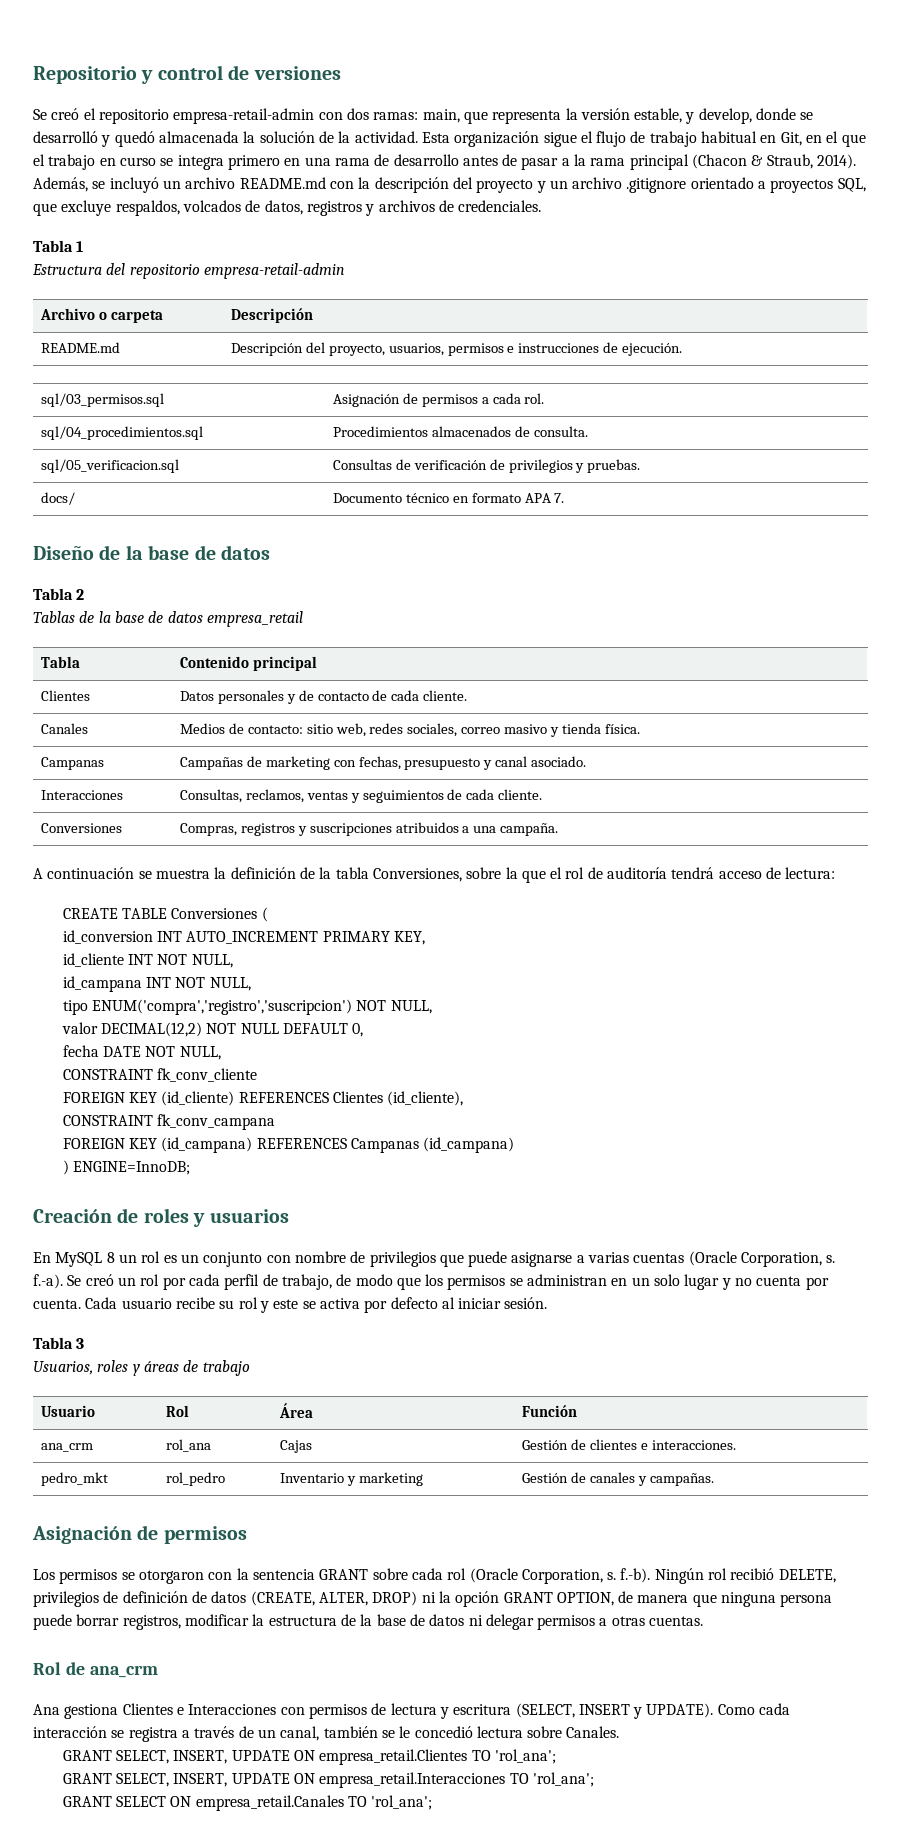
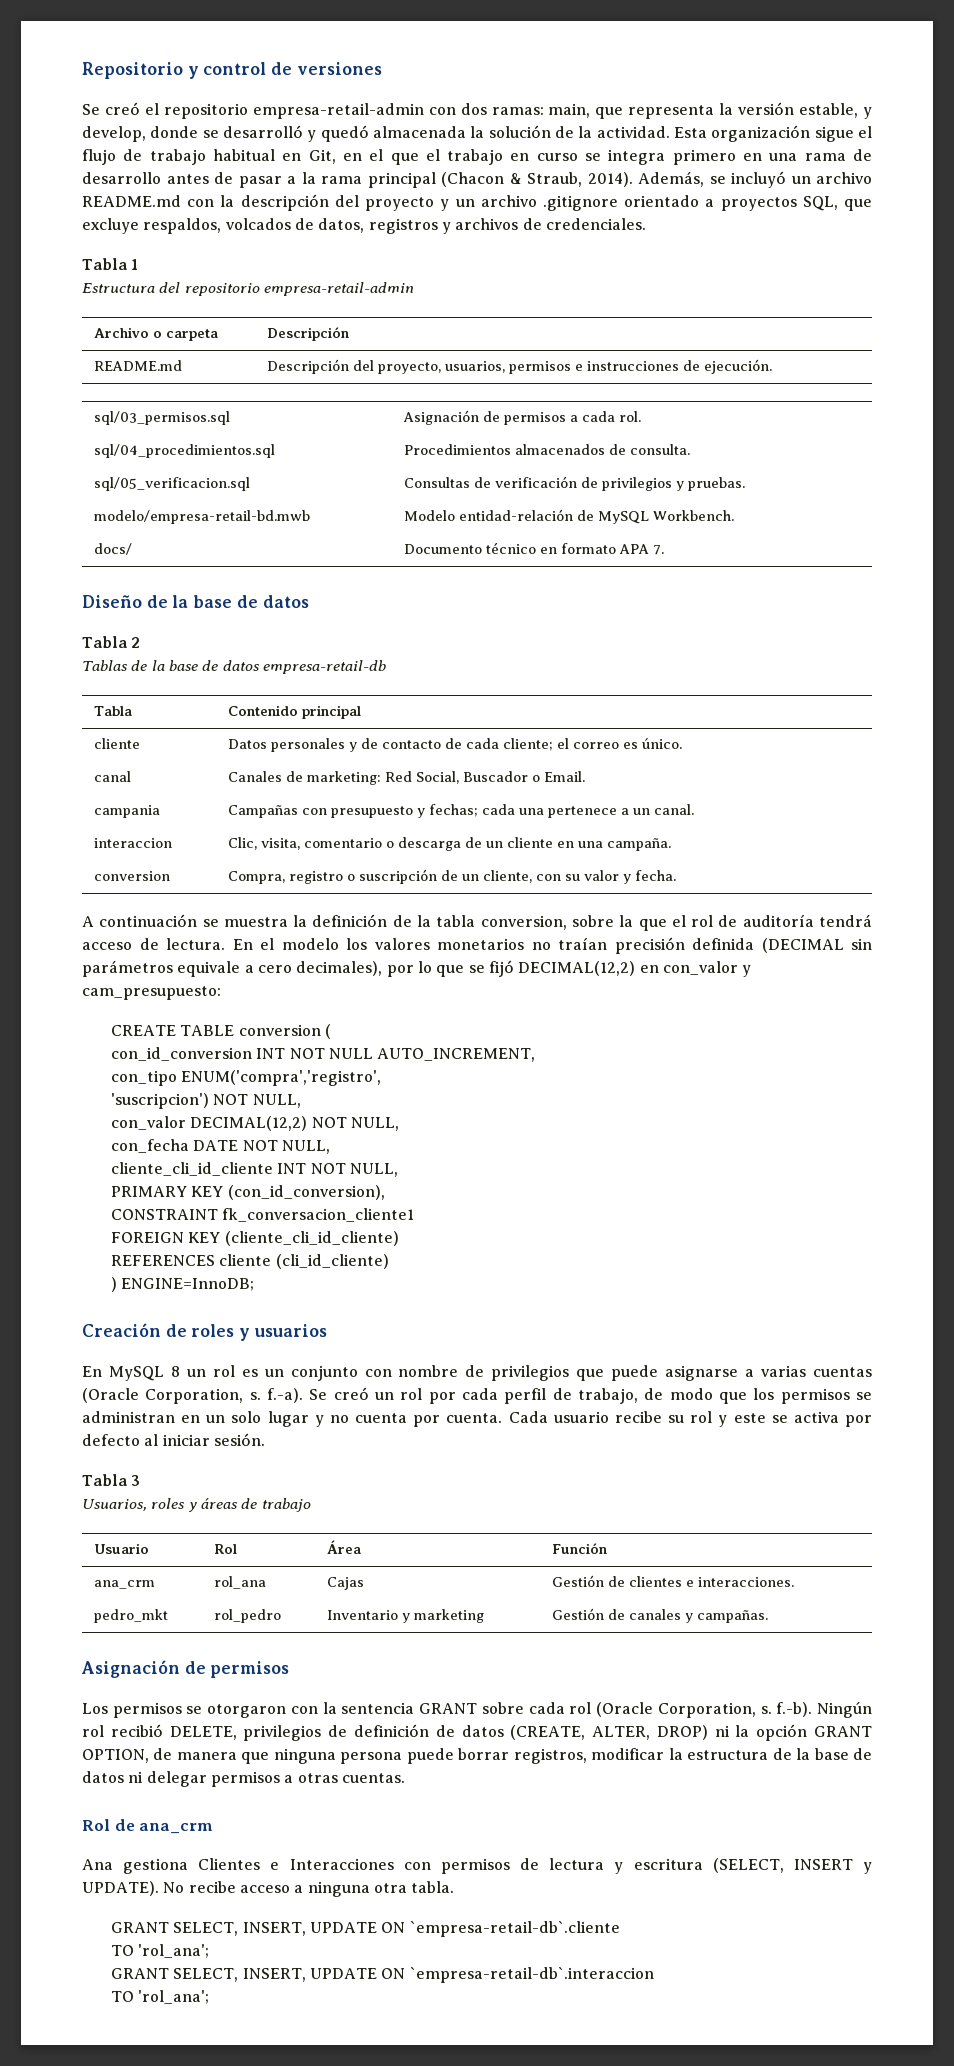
+ modelo/empresa-retail-bd.mwb | Modelo entidad-relación de MySQL Workbench.
- Tablas de la base de datos empresa_retail
+ Tablas de la base de datos empresa-retail-db
- Clientes | Datos personales y de contacto de cada cliente.
- Canales | Medios de contacto: sitio web, redes sociales, correo masivo y tienda física.
- Campanas | Campañas de marketing con fechas, presupuesto y canal asociado.
- Interacciones | Consultas, reclamos, ventas y seguimientos de cada cliente.
- Conversiones | Compras, registros y suscripciones atribuidos a una campaña.
+ cliente | Datos personales y de contacto de cada cliente; el correo es único.
+ canal | Canales de marketing: Red Social, Buscador o Email.
+ campania | Campañas con presupuesto y fechas; cada una pertenece a un canal.
+ interaccion | Clic, visita, comentario o descarga de un cliente en una campaña.
+ conversion | Compra, registro o suscripción de un cliente, con su valor y fecha.
- A continuación se muestra la definición de la tabla Conversiones, sobre la que el rol de auditoría tendrá acceso de lectura:
+ A continuación se muestra la definición de la tabla conversion, sobre la que el rol de auditoría tendrá acceso de lectura. En el modelo los valores monetarios no traían precisión definida (DECIMAL sin parámetros equivale a cero decimales), por lo que se fijó DECIMAL(12,2) en con_valor y cam_presupuesto:
- CREATE TABLE Conversiones (
+ CREATE TABLE conversion (
- id_conversion INT AUTO_INCREMENT PRIMARY KEY,
- id_cliente INT NOT NULL,
- id_campana INT NOT NULL,
- tipo ENUM('compra','registro','suscripcion') NOT NULL,
- valor DECIMAL(12,2) NOT NULL DEFAULT 0,
- fecha DATE NOT NULL,
- CONSTRAINT fk_conv_cliente
- FOREIGN KEY (id_cliente) REFERENCES Clientes (id_cliente),
- CONSTRAINT fk_conv_campana
- FOREIGN KEY (id_campana) REFERENCES Campanas (id_campana)
+ con_id_conversion INT NOT NULL AUTO_INCREMENT,
+ con_tipo ENUM('compra','registro',
+ 'suscripcion') NOT NULL,
+ con_valor DECIMAL(12,2) NOT NULL,
+ con_fecha DATE NOT NULL,
+ cliente_cli_id_cliente INT NOT NULL,
+ PRIMARY KEY (con_id_conversion),
+ CONSTRAINT fk_conversacion_cliente1
+ FOREIGN KEY (cliente_cli_id_cliente)
+ REFERENCES cliente (cli_id_cliente)
- Como cada interacción se registra a través de un canal, también se le concedió lectura sobre Canales.
- GRANT SELECT, INSERT, UPDATE ON empresa_retail.Clientes TO 'rol_ana';
+ No recibe acceso a ninguna otra tabla.
+ GRANT SELECT, INSERT, UPDATE ON `empresa-retail-db`.cliente
+ TO 'rol_ana';
- GRANT SELECT, INSERT, UPDATE ON empresa_retail.Interacciones TO 'rol_ana';
- GRANT SELECT ON empresa_retail.Canales TO 'rol_ana';
+ GRANT SELECT, INSERT, UPDATE ON `empresa-retail-db`.interaccion
+ TO 'rol_ana';

